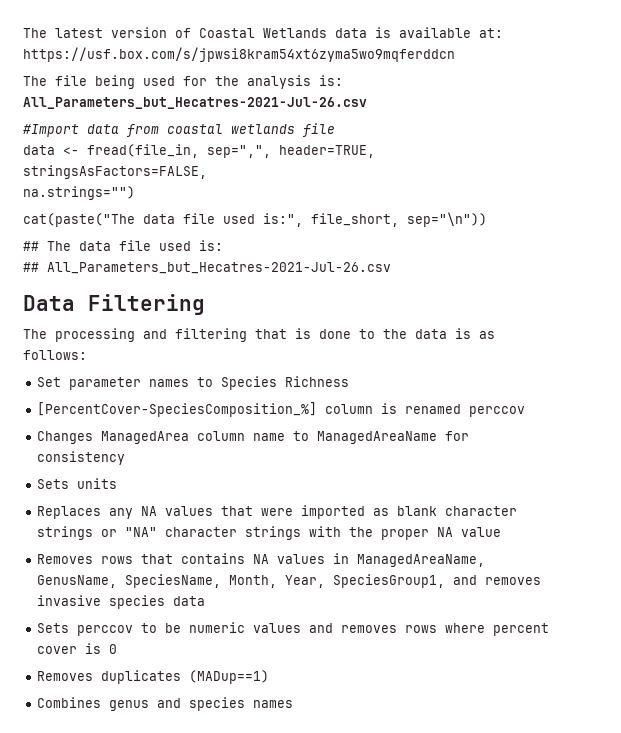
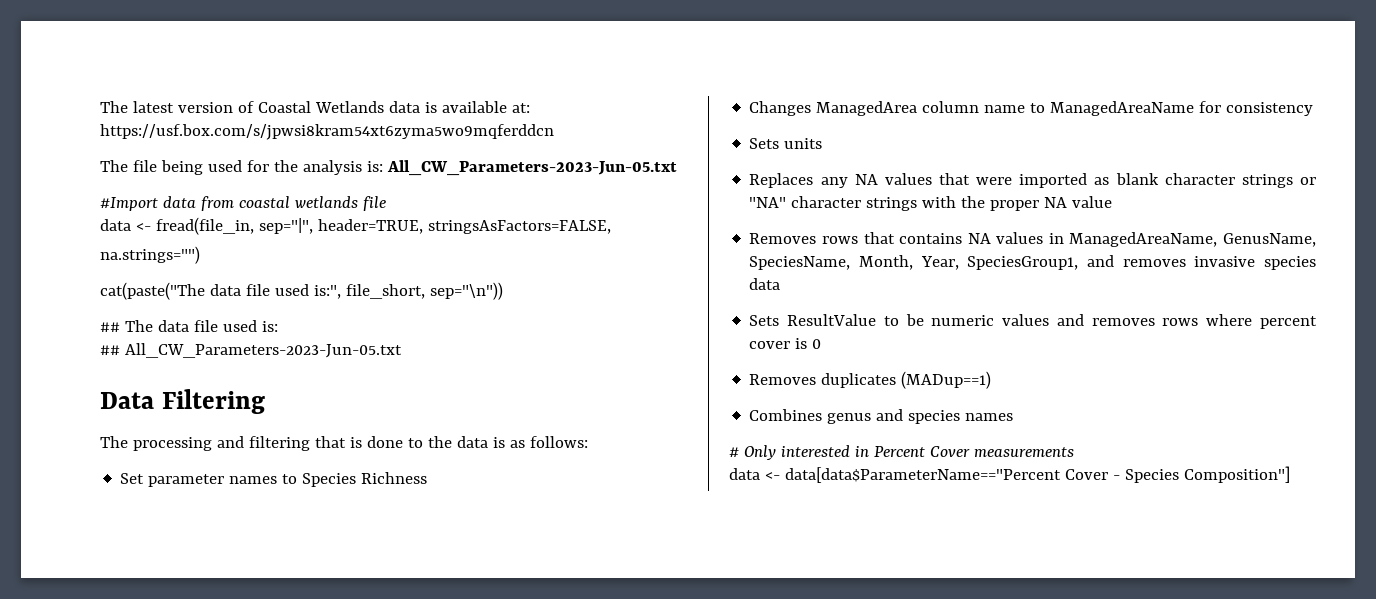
- The file being used for the analysis is: All_Parameters_but_Hecatres-2021-Jul-26.csv
+ The file being used for the analysis is: All_CW_Parameters-2023-Jun-05.txt
- data <- fread(file_in, sep=",", header=TRUE, stringsAsFactors=FALSE,
+ data <- fread(file_in, sep="|", header=TRUE, stringsAsFactors=FALSE,
- ## All_Parameters_but_Hecatres-2021-Jul-26.csv
+ ## All_CW_Parameters-2023-Jun-05.txt
- [PercentCover-SpeciesComposition_%] column is renamed perccov
- Sets perccov to be numeric values and removes rows where percent cover is 0
+ Sets ResultValue to be numeric values and removes rows where percent cover is 0
+ # Only interested in Percent Cover measurements
+ data <- data[data$ParameterName=="Percent Cover - Species Composition"]

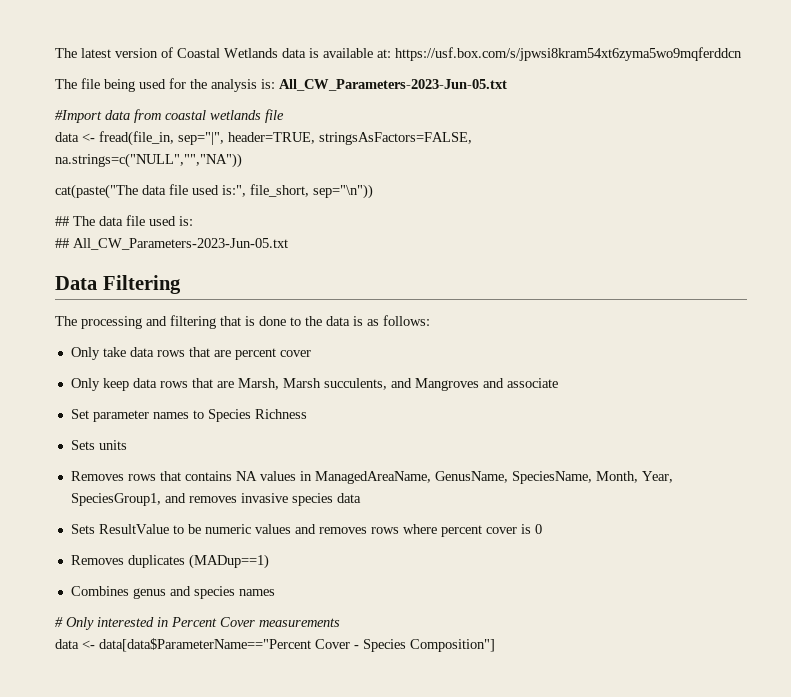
- na.strings="")
+ na.strings=c("NULL","","NA"))
+ Only take data rows that are percent cover
+ Only keep data rows that are Marsh, Marsh succulents, and Mangroves and associate
- Changes ManagedArea column name to ManagedAreaName for consistency
  Sets units
- Replaces any NA values that were imported as blank character strings or "NA" character strings with the proper NA value

